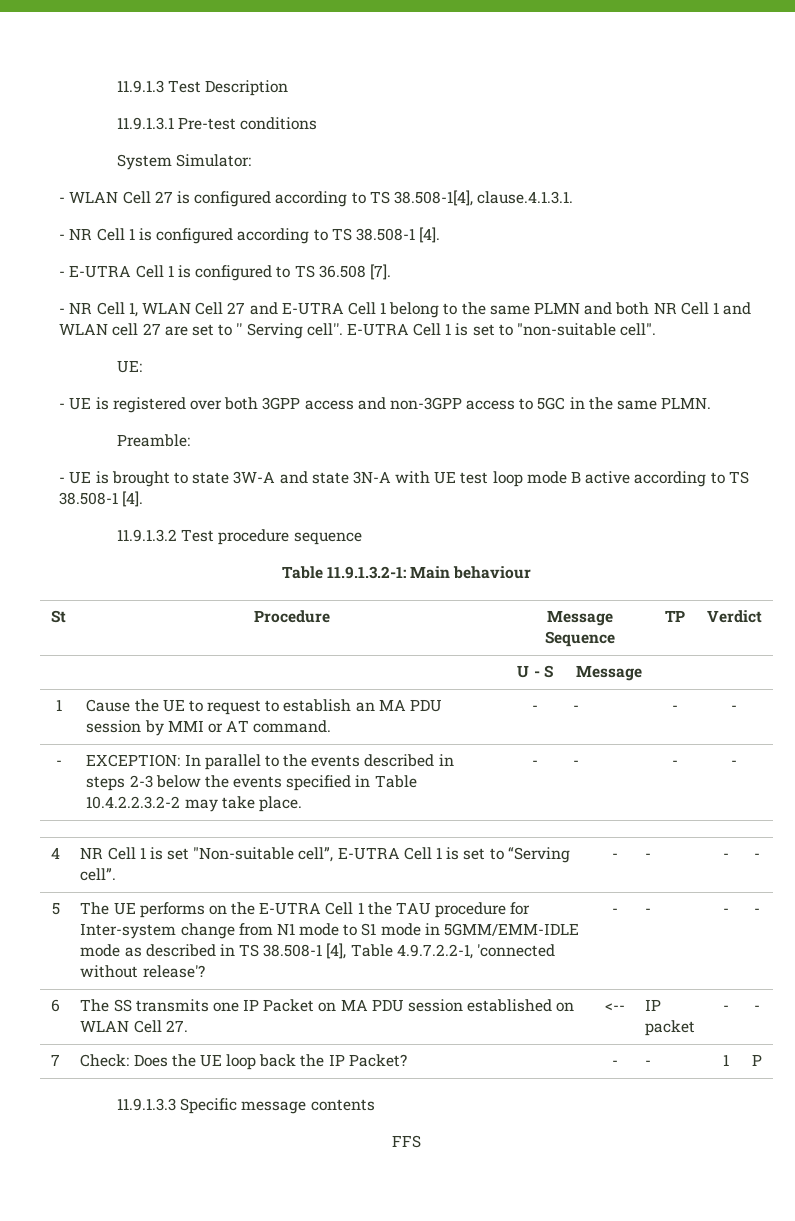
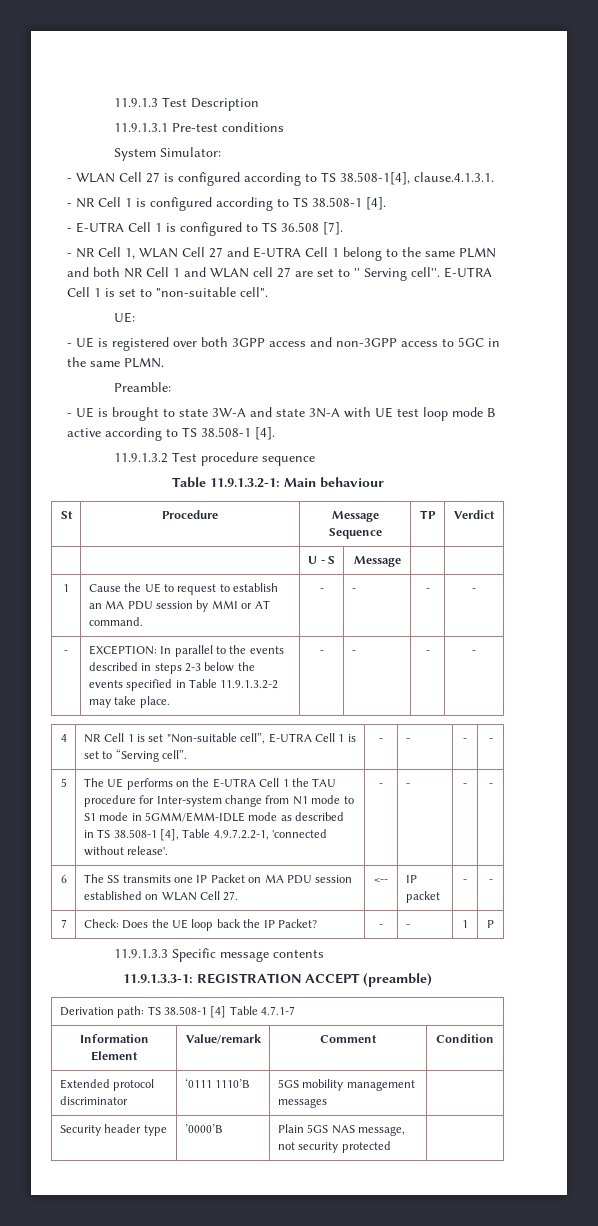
- - | EXCEPTION: In parallel to the events described in steps 2-3 below the events specified in Table 10.4.2.2.3.2-2 may take place. | - | - | - | -
+ - | EXCEPTION: In parallel to the events described in steps 2-3 below the events specified in Table 11.9.1.3.2-2 may take place. | - | - | - | -
- 5 | The UE performs on the E-UTRA Cell 1 the TAU procedure for Inter-system change from N1 mode to S1 mode in 5GMM/EMM-IDLE mode as described in TS 38.508-1 [4], Table 4.9.7.2.2-1, 'connected without release'? | - | - | - | -
+ 5 | The UE performs on the E-UTRA Cell 1 the TAU procedure for Inter-system change from N1 mode to S1 mode in 5GMM/EMM-IDLE mode as described in TS 38.508-1 [4], Table 4.9.7.2.2-1, 'connected without release'. | - | - | - | -
- FFS
+ 11.9.1.3.3-1: REGISTRATION ACCEPT (preamble)
+ Derivation path: TS 38.508-1 [4] Table 4.7.1-7
+ Information Element | Value/remark | Comment | Condition
+ Extended protocol discriminator | ‘0111 1110’B | 5GS mobility management messages |
+ Security header type | ’0000’B | Plain 5GS NAS message, not security protected |

